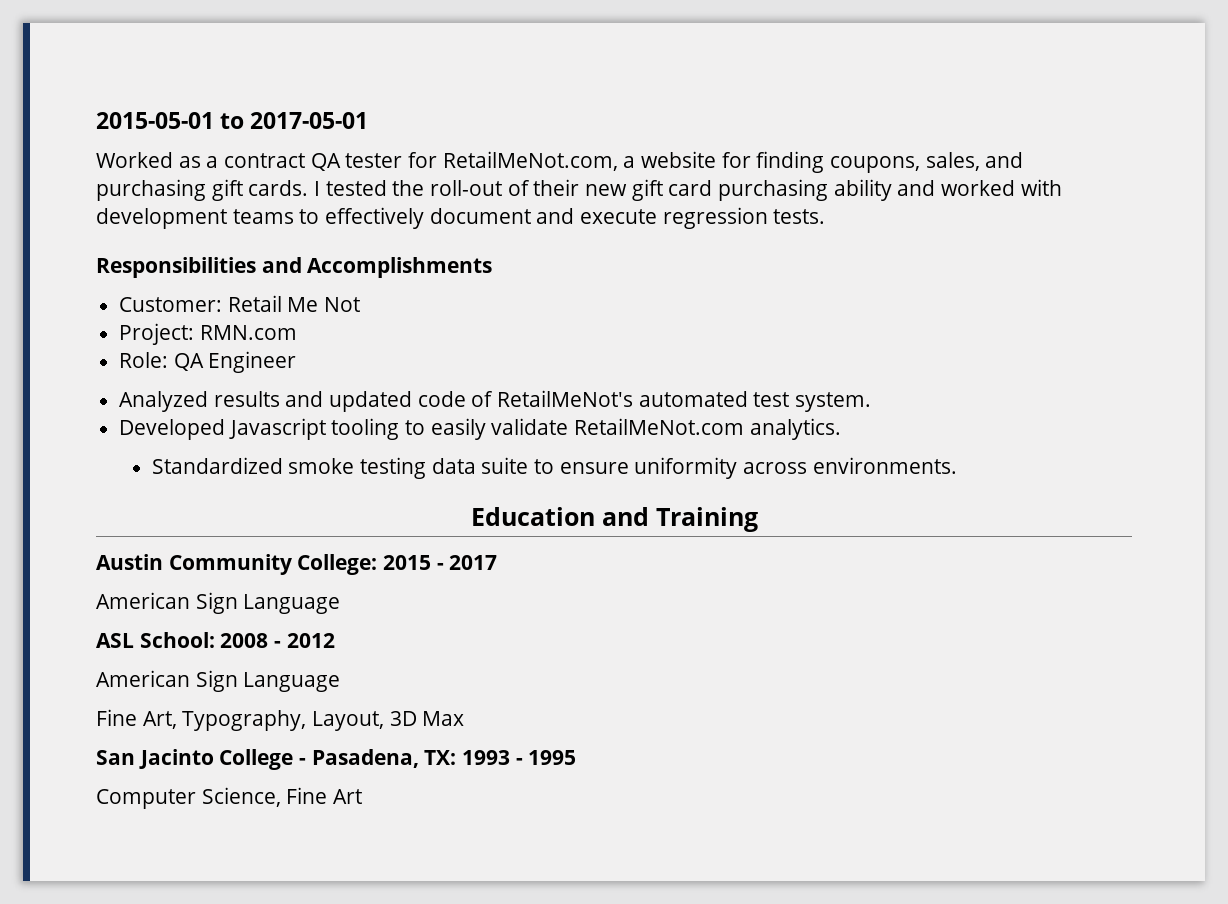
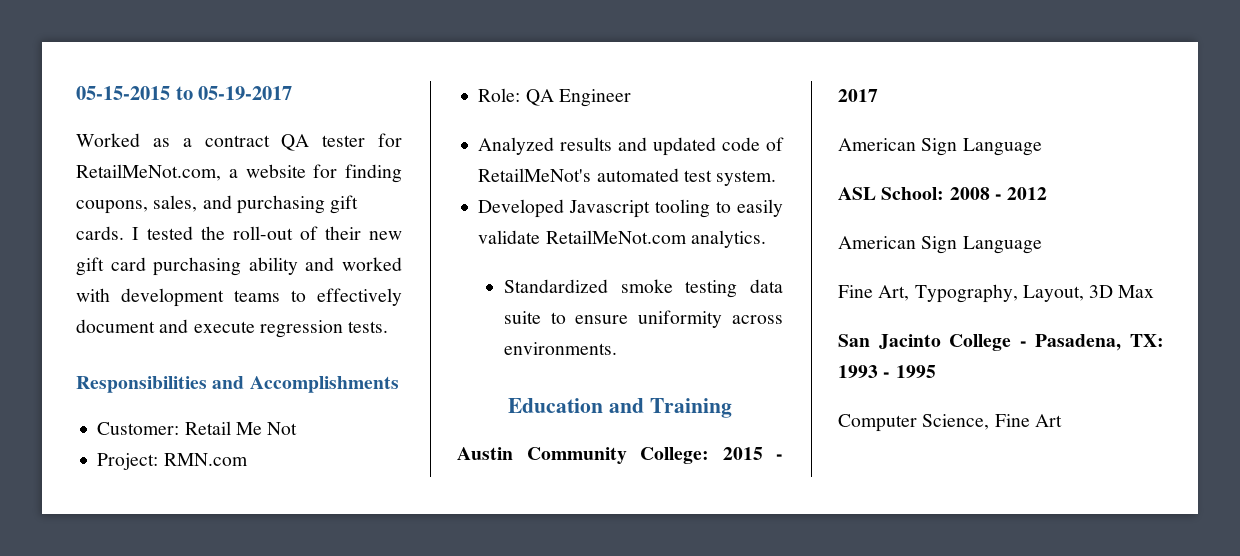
- 2015-05-01 to 2017-05-01
+ 05-15-2015 to 05-19-2017

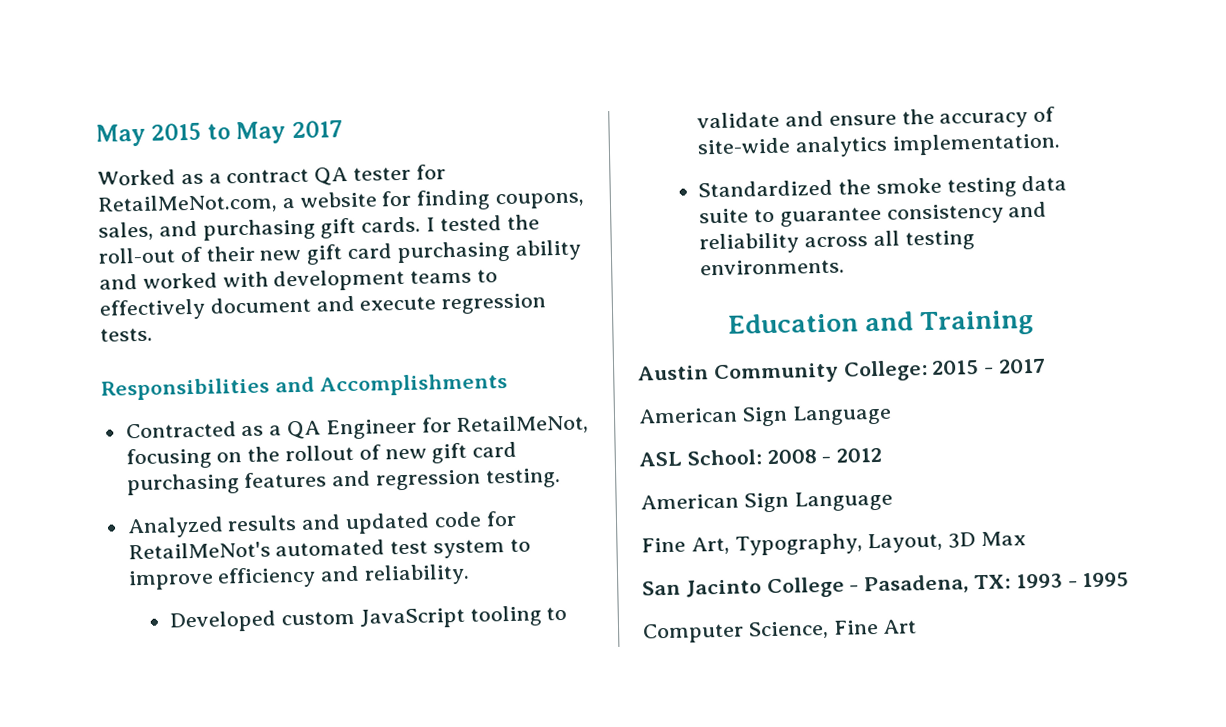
- 05-15-2015 to 05-19-2017
+ May 2015 to May 2017
- Customer: Retail Me Not
- Project: RMN.com
- Role: QA Engineer
+ Contracted as a QA Engineer for RetailMeNot, focusing on the rollout of new gift card purchasing features and regression testing.
- Analyzed results and updated code of RetailMeNot's automated test system.
- Developed Javascript tooling to easily validate RetailMeNot.com analytics.
+ Analyzed results and updated code for RetailMeNot's automated test system to improve efficiency and reliability.
+ Developed custom JavaScript tooling to validate and ensure the accuracy of site-wide analytics implementation.
- Standardized smoke testing data suite to ensure uniformity across environments.
+ Standardized the smoke testing data suite to guarantee consistency and reliability across all testing environments.

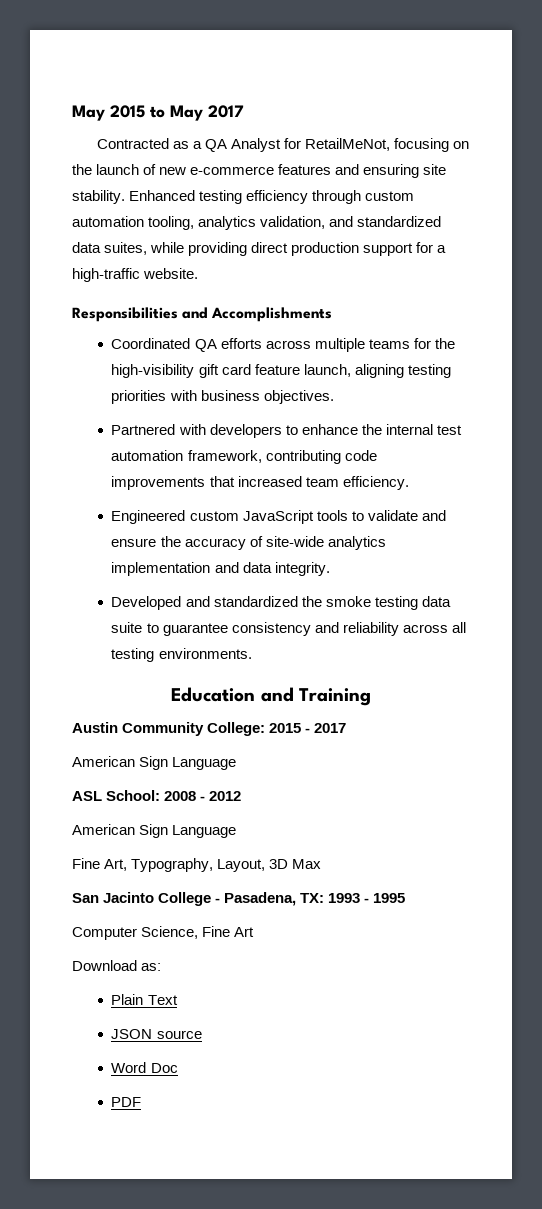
- Worked as a contract QA tester for RetailMeNot.com, a website for finding coupons, sales, and purchasing gift cards. I tested the roll-out of their new gift card purchasing ability and worked with development teams to effectively document and execute regression tests.
+ Contracted as a QA Analyst for RetailMeNot, focusing on the launch of new e-commerce features and ensuring site stability. Enhanced testing efficiency through custom automation tooling, analytics validation, and standardized data suites, while providing direct production support for a high-traffic website.
  Responsibilities and Accomplishments
- Contracted as a QA Engineer for RetailMeNot, focusing on the rollout of new gift card purchasing features and regression testing.
- Analyzed results and updated code for RetailMeNot's automated test system to improve efficiency and reliability.
- Developed custom JavaScript tooling to validate and ensure the accuracy of site-wide analytics implementation.
- Standardized the smoke testing data suite to guarantee consistency and reliability across all testing environments.
+ Coordinated QA efforts across multiple teams for the high-visibility gift card feature launch, aligning testing priorities with business objectives.
+ Partnered with developers to enhance the internal test automation framework, contributing code improvements that increased team efficiency.
+ Engineered custom JavaScript tools to validate and ensure the accuracy of site-wide analytics implementation and data integrity.
+ Developed and standardized the smoke testing data suite to guarantee consistency and reliability across all testing environments.
+ Download as:
+ Plain Text
+ JSON source
+ Word Doc
+ PDF

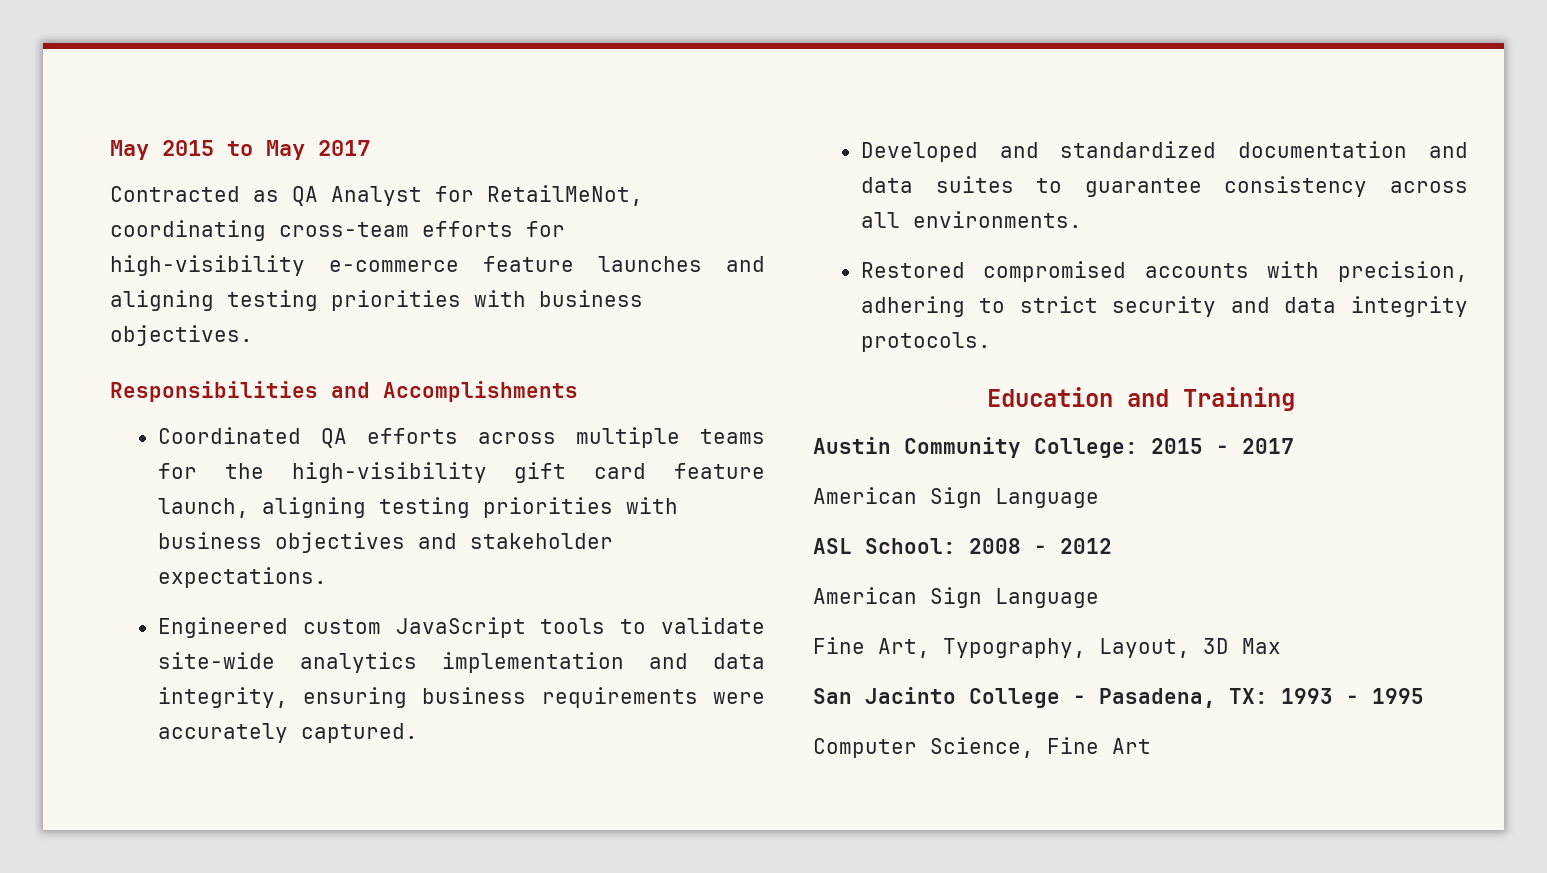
- Contracted as a QA Analyst for RetailMeNot, focusing on the launch of new e-commerce features and ensuring site stability. Enhanced testing efficiency through custom automation tooling, analytics validation, and standardized data suites, while providing direct production support for a high-traffic website.
+ Contracted as QA Analyst for RetailMeNot, coordinating cross-team efforts for high-visibility e-commerce feature launches and aligning testing priorities with business objectives.
- Coordinated QA efforts across multiple teams for the high-visibility gift card feature launch, aligning testing priorities with business objectives.
- Partnered with developers to enhance the internal test automation framework, contributing code improvements that increased team efficiency.
+ Coordinated QA efforts across multiple teams for the high-visibility gift card feature launch, aligning testing priorities with business objectives and stakeholder expectations.
- Engineered custom JavaScript tools to validate and ensure the accuracy of site-wide analytics implementation and data integrity.
- Developed and standardized the smoke testing data suite to guarantee consistency and reliability across all testing environments.
+ Engineered custom JavaScript tools to validate site-wide analytics implementation and data integrity, ensuring business requirements were accurately captured.
+ Developed and standardized documentation and data suites to guarantee consistency across all environments.
+ Restored compromised accounts with precision, adhering to strict security and data integrity protocols.
- Download as:
- Plain Text
- JSON source
- Word Doc
- PDF

